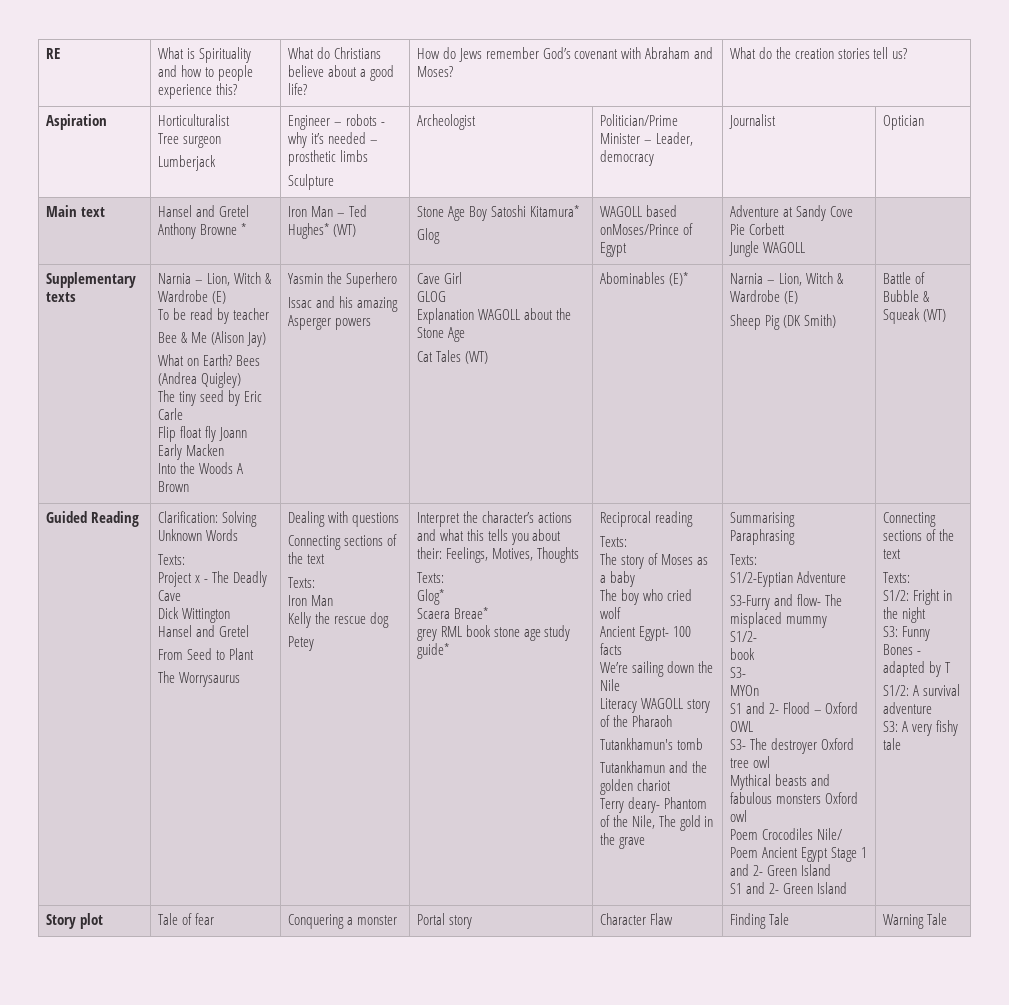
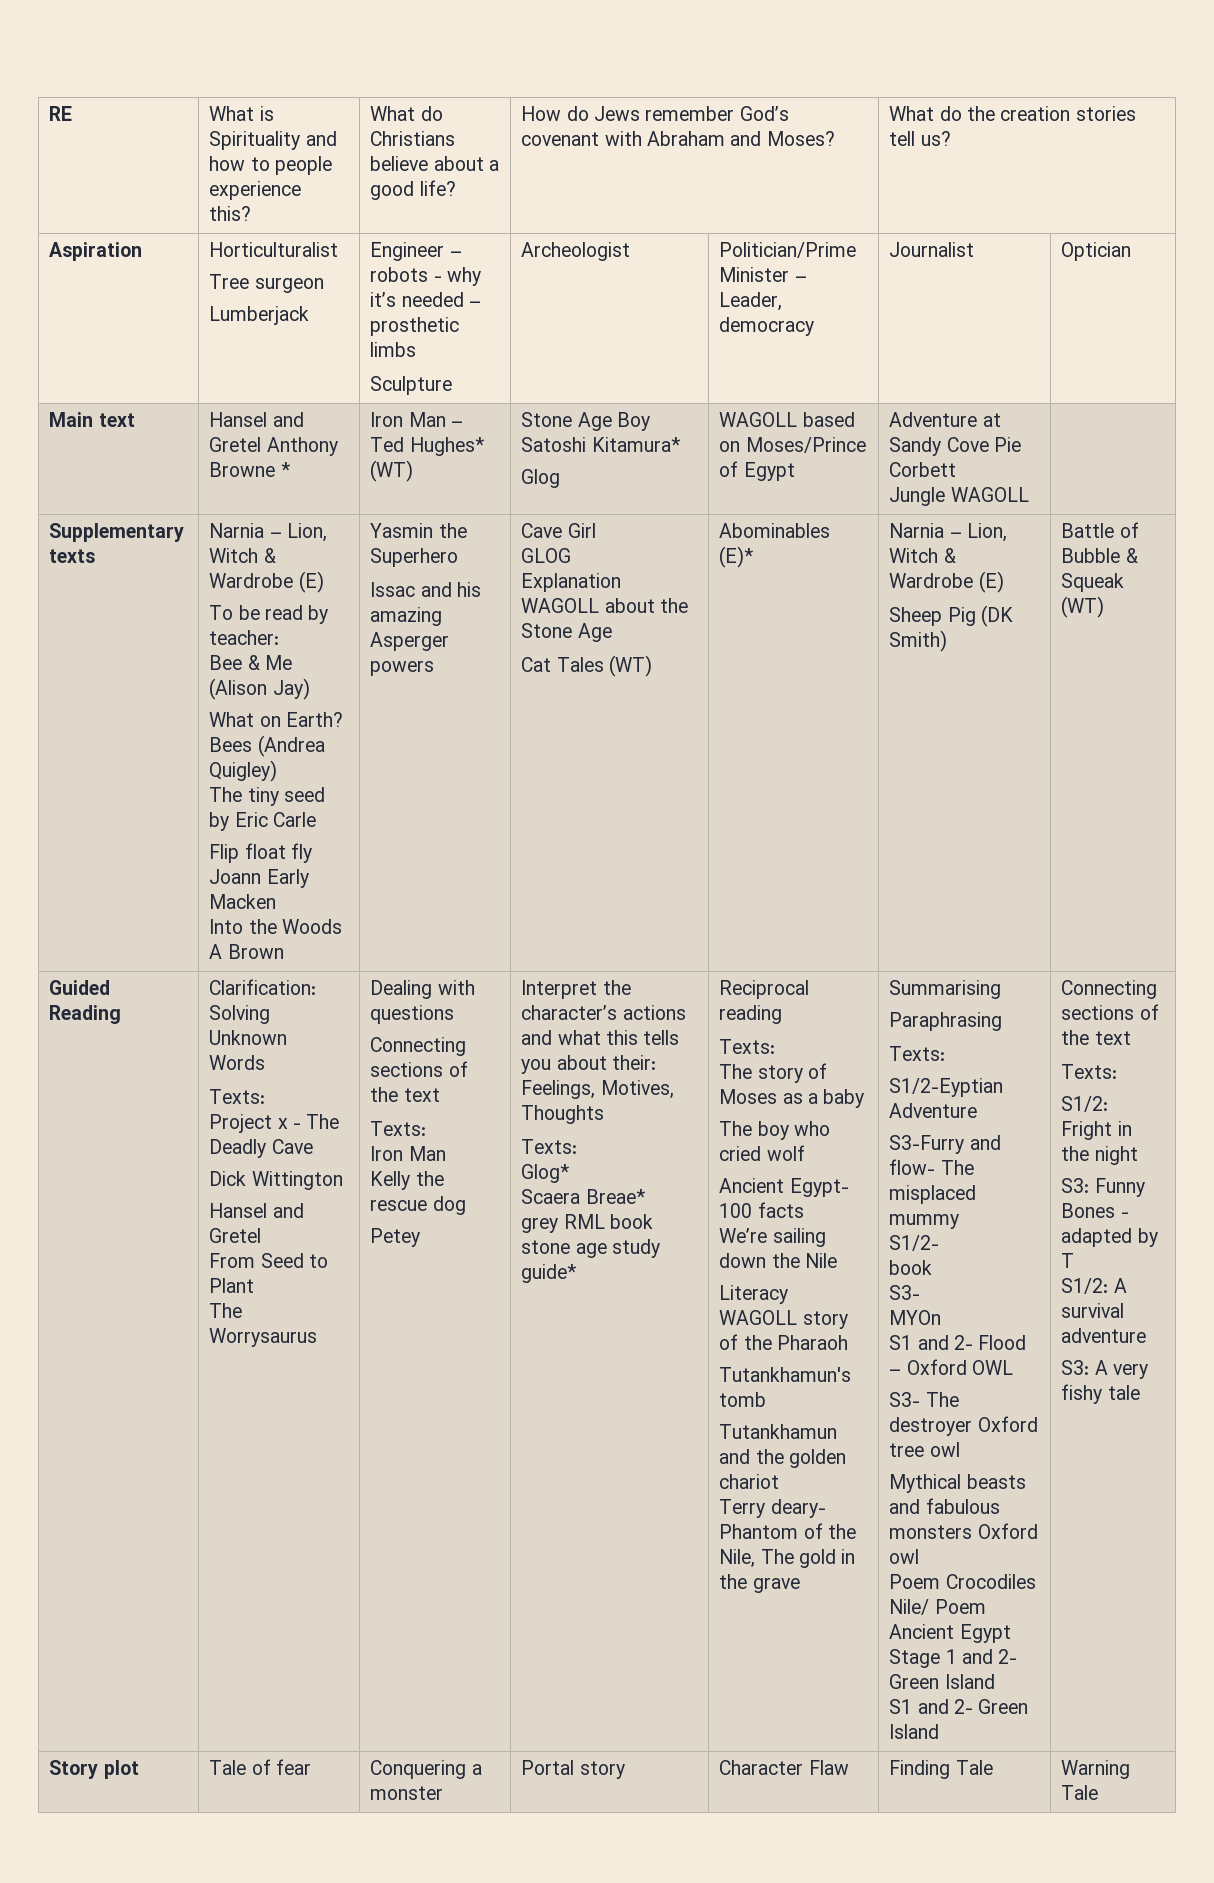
  Main text | Hansel and Gretel Anthony Browne * | Iron Man – Ted Hughes* (WT) | Stone Age Boy Satoshi Kitamura*
- Glog | WAGOLL based onMoses/Prince of Egypt | Adventure at Sandy Cove Pie Corbett
+ Glog | WAGOLL based on Moses/Prince of Egypt | Adventure at Sandy Cove Pie Corbett
- To be read by teacher
+ To be read by teacher:

